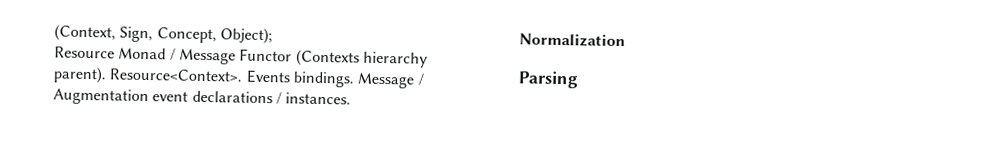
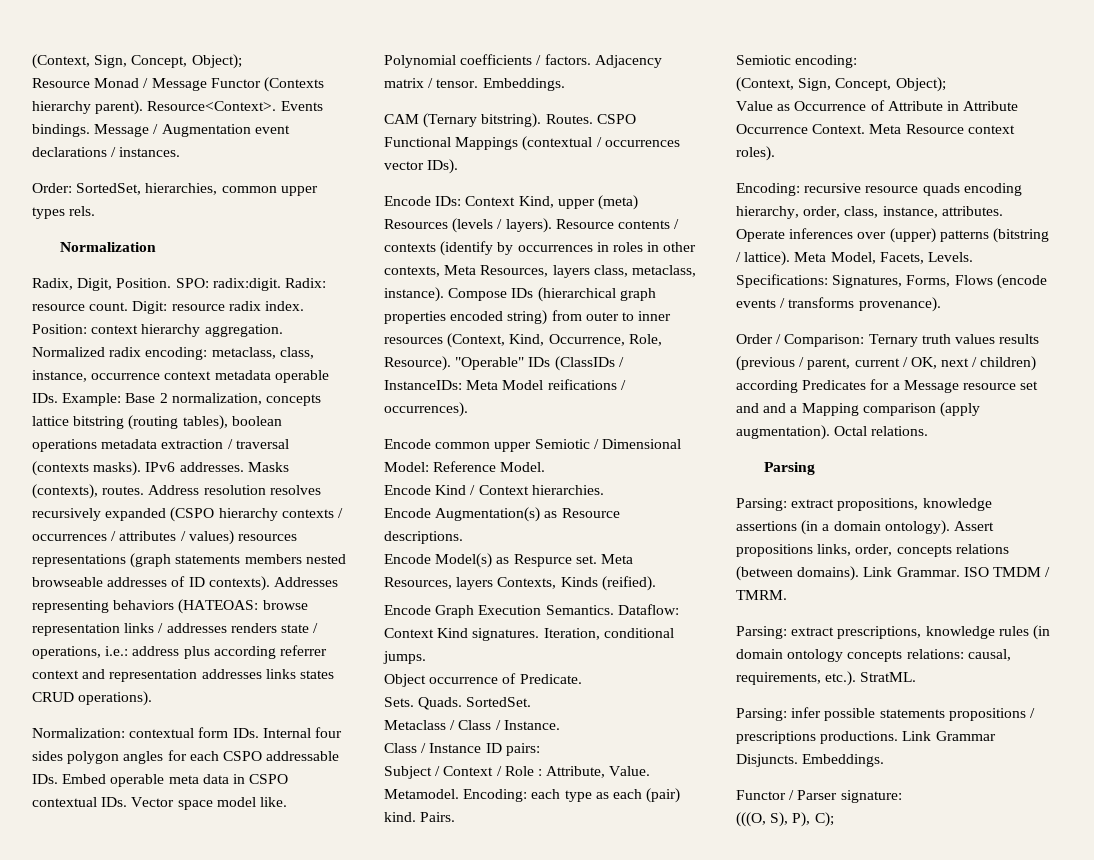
+ Order: SortedSet, hierarchies, common upper types rels.
  Normalization
+ Radix, Digit, Position. SPO: radix:digit. Radix: resource count. Digit: resource radix index. Position: context hierarchy aggregation. Normalized radix encoding: metaclass, class, instance, occurrence context metadata operable IDs. Example: Base 2 normalization, concepts lattice bitstring (routing tables), boolean operations metadata extraction / traversal (contexts masks). IPv6 addresses. Masks (contexts), routes. Address resolution resolves recursively expanded (CSPO hierarchy contexts / occurrences / attributes / values) resources representations (graph statements members nested browseable addresses of ID contexts). Addresses representing behaviors (HATEOAS: browse representation links / addresses renders state / operations, i.e.: address plus according referrer context and representation addresses links states CRUD operations).
+ Normalization: contextual form IDs. Internal four sides polygon angles for each CSPO addressable IDs. Embed operable meta data in CSPO contextual IDs. Vector space model like. Polynomial coefficients / factors. Adjacency matrix / tensor. Embeddings.
+ CAM (Ternary bitstring). Routes. CSPO Functional Mappings (contextual / occurrences vector IDs).
+ Encode IDs: Context Kind, upper (meta) Resources (levels / layers). Resource contents / contexts (identify by occurrences in roles in other contexts, Meta Resources, layers class, metaclass, instance). Compose IDs (hierarchical graph properties encoded string) from outer to inner resources (Context, Kind, Occurrence, Role, Resource). "Operable" IDs (ClassIDs / InstanceIDs: Meta Model reifications / occurrences).
+ Encode common upper Semiotic / Dimensional Model: Reference Model.
+ Encode Kind / Context hierarchies.
+ Encode Augmentation(s) as Resource descriptions.
+ Encode Model(s) as Respurce set. Meta Resources, layers Contexts, Kinds (reified).
+ Encode Graph Execution Semantics. Dataflow: Context Kind signatures. Iteration, conditional jumps.
+ Object occurrence of Predicate.
+ Sets. Quads. SortedSet.
+ Metaclass / Class / Instance.
+ Class / Instance ID pairs:
+ Subject / Context / Role : Attribute, Value. Metamodel. Encoding: each type as each (pair) kind. Pairs.
+ Semiotic encoding:
+ (Context, Sign, Concept, Object);
+ Value as Occurrence of Attribute in Attribute Occurrence Context. Meta Resource context roles).
+ Encoding: recursive resource quads encoding hierarchy, order, class, instance, attributes. Operate inferences over (upper) patterns (bitstring / lattice). Meta Model, Facets, Levels. Specifications: Signatures, Forms, Flows (encode events / transforms provenance).
+ Order / Comparison: Ternary truth values results (previous / parent, current / OK, next / children) according Predicates for a Message resource set and and a Mapping comparison (apply augmentation). Octal relations.
  Parsing
+ Parsing: extract propositions, knowledge assertions (in a domain ontology). Assert propositions links, order, concepts relations (between domains). Link Grammar. ISO TMDM / TMRM.
+ Parsing: extract prescriptions, knowledge rules (in domain ontology concepts relations: causal, requirements, etc.). StratML.
+ Parsing: infer possible statements propositions / prescriptions productions. Link Grammar Disjuncts. Embeddings.
+ Functor / Parser signature:
+ (((O, S), P), C);

